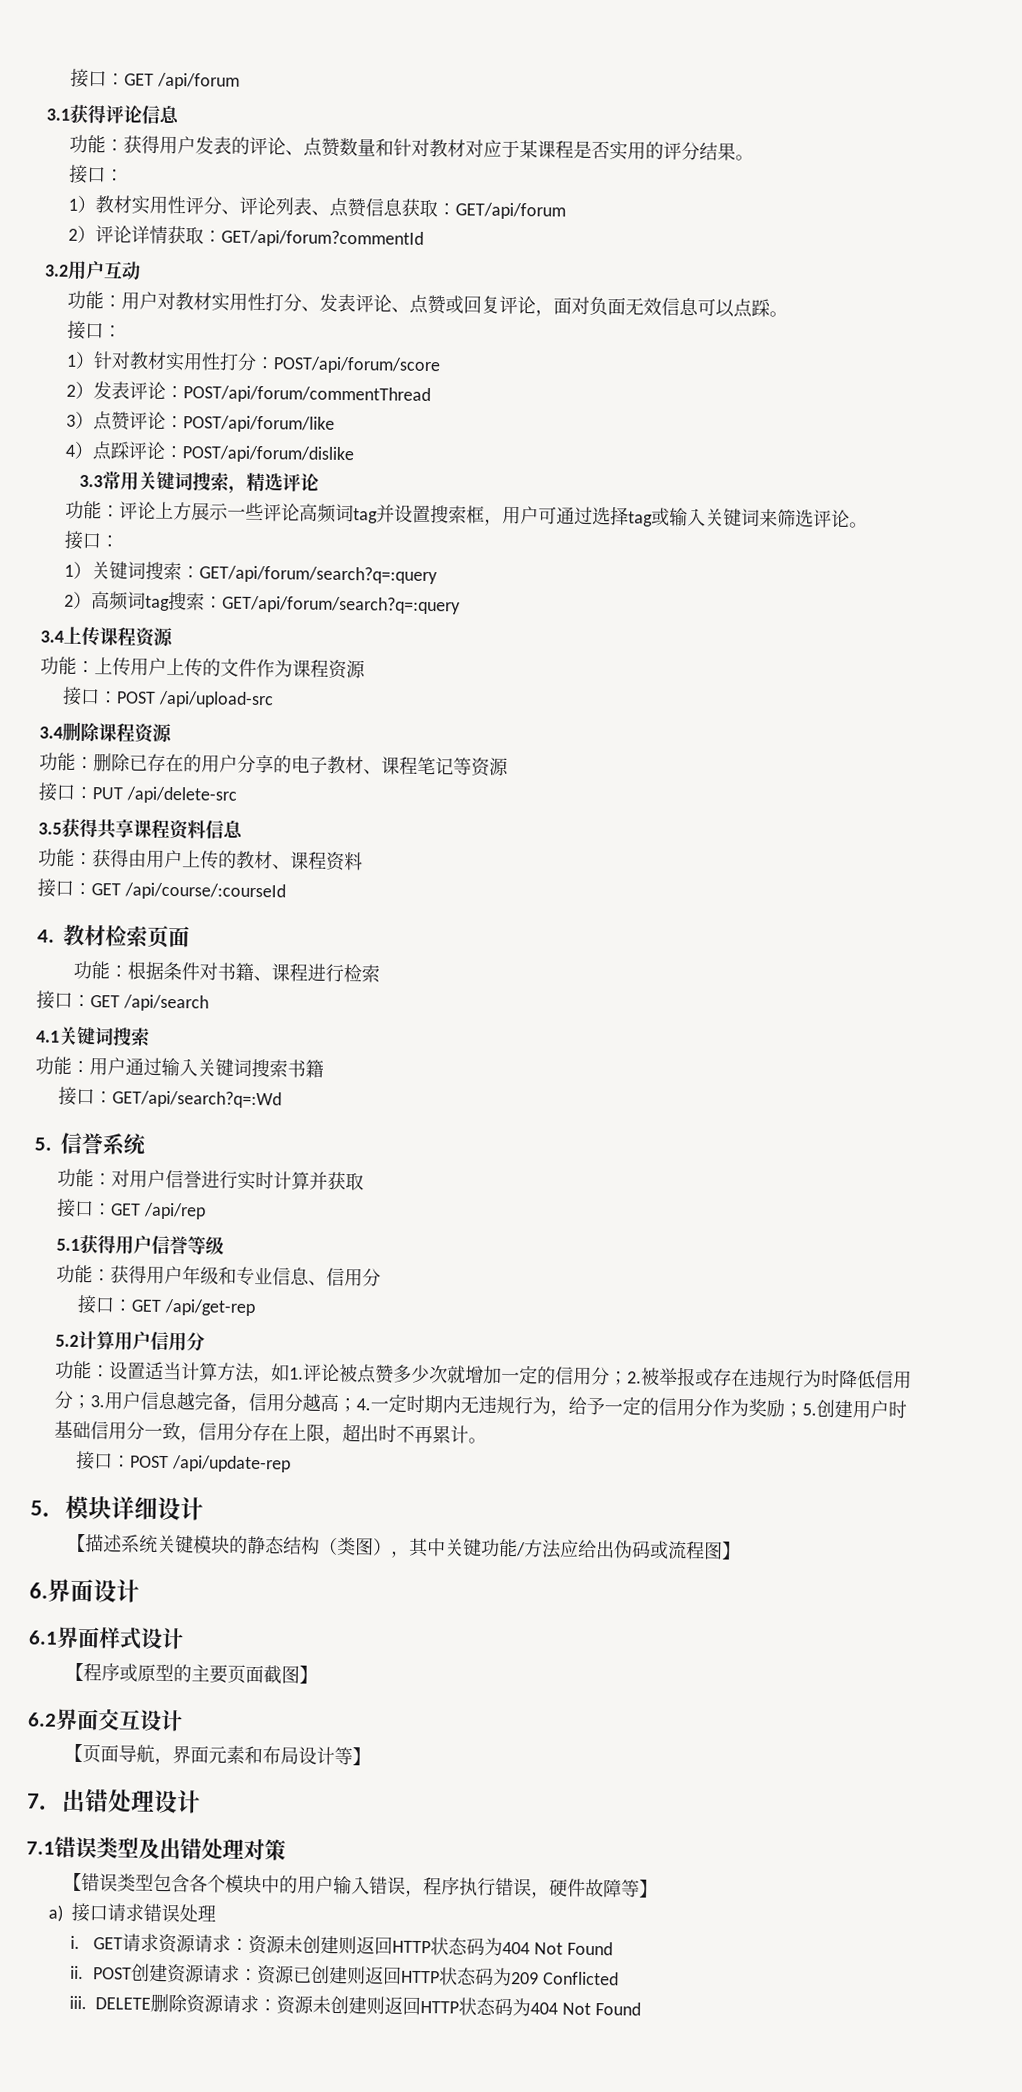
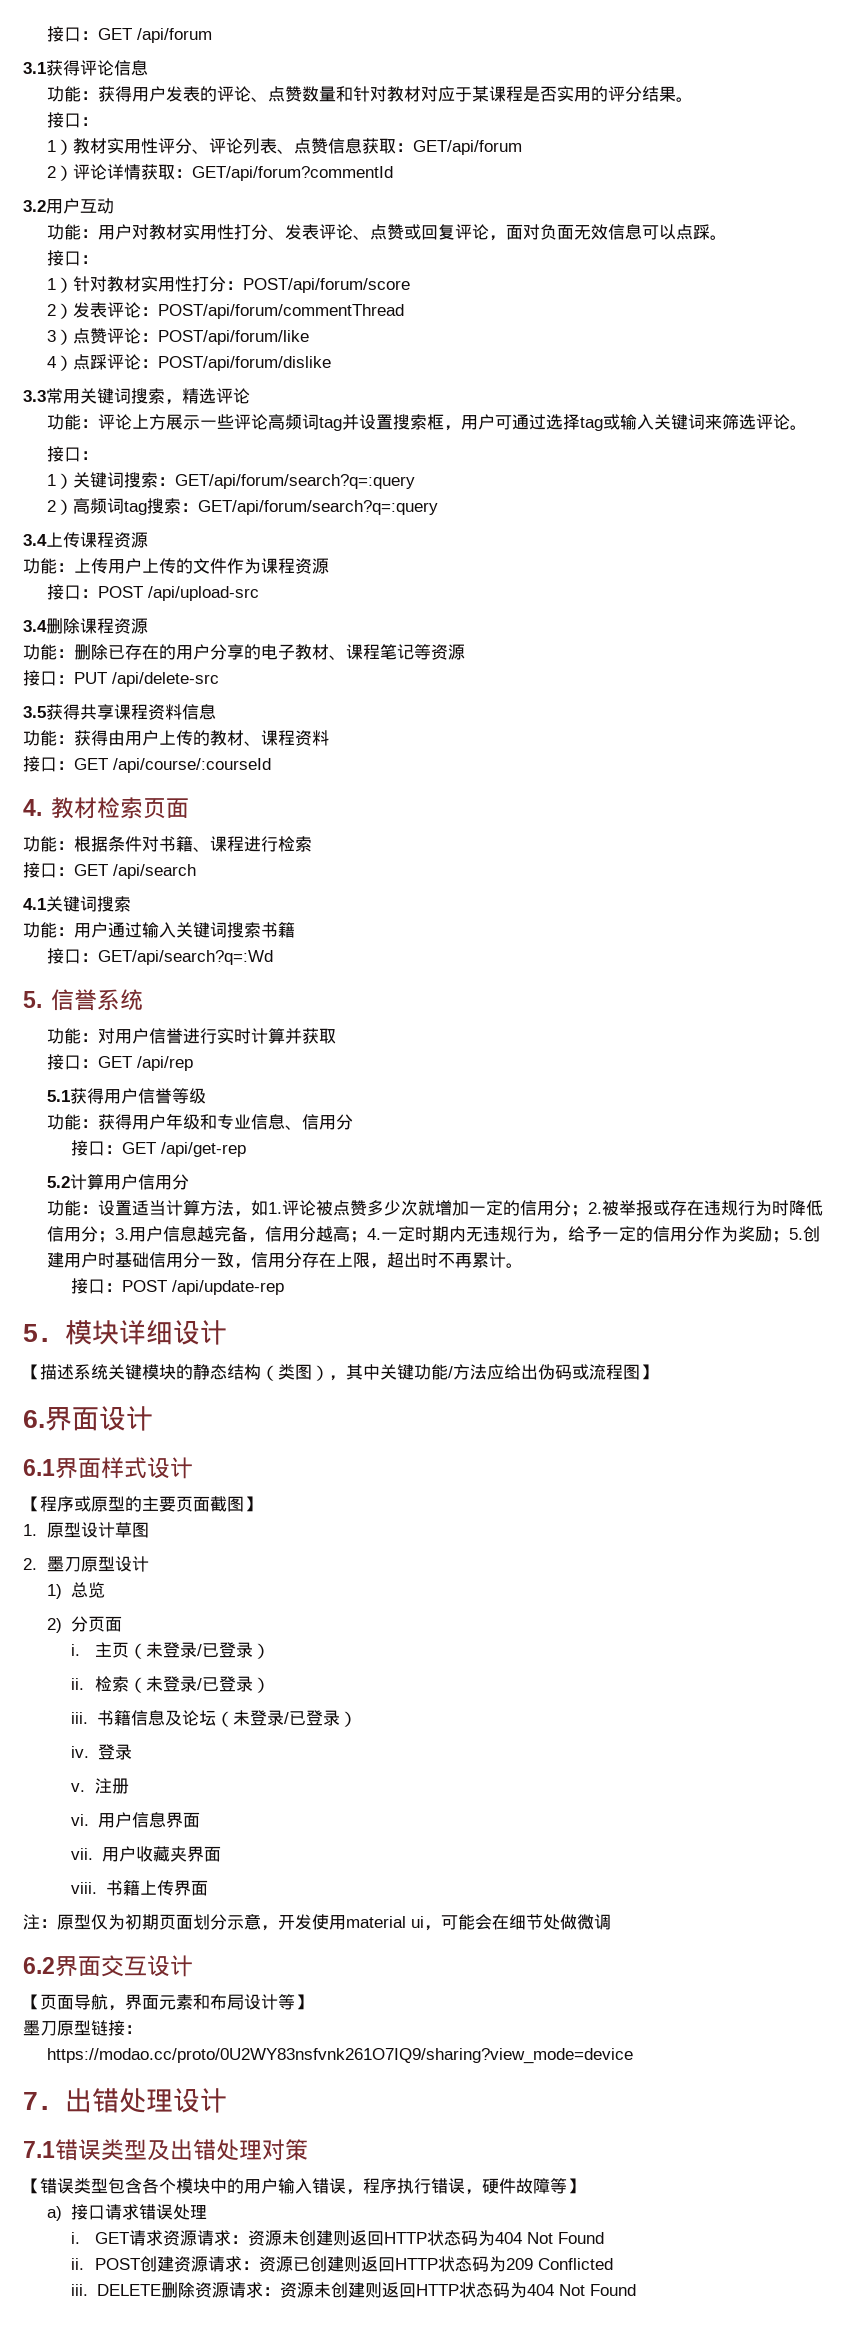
+ 1.原型设计草图
+ 2.墨刀原型设计
+ 1)总览
+ 2)分页面
+ i.主页（未登录/已登录）
+ ii.检索（未登录/已登录）
+ iii.书籍信息及论坛（未登录/已登录）
+ iv.登录
+ v.注册
+ vi.用户信息界面
+ vii.用户收藏夹界面
+ viii.书籍上传界面
+ 注：原型仅为初期页面划分示意，开发使用material ui，可能会在细节处做微调
+ 墨刀原型链接：
+ https://modao.cc/proto/0U2WY83nsfvnk261O7IQ9/sharing?view_mode=device

